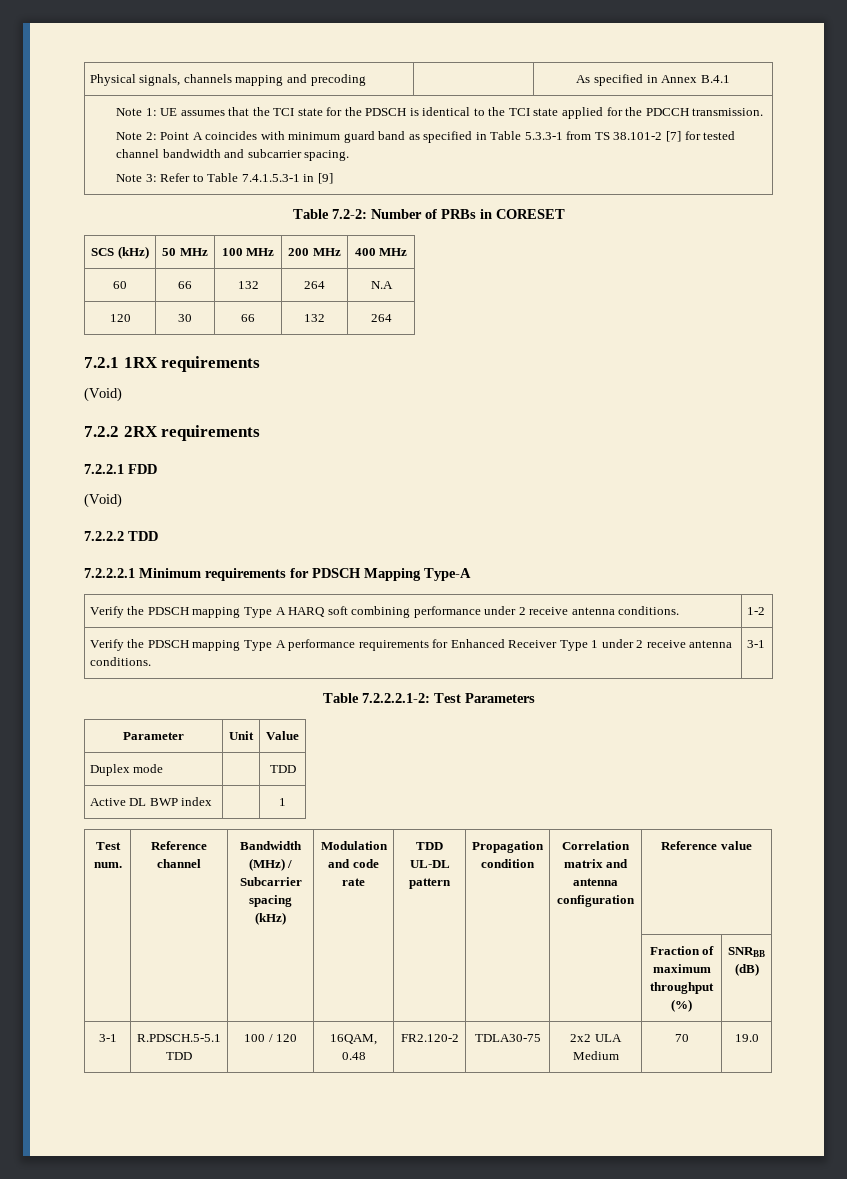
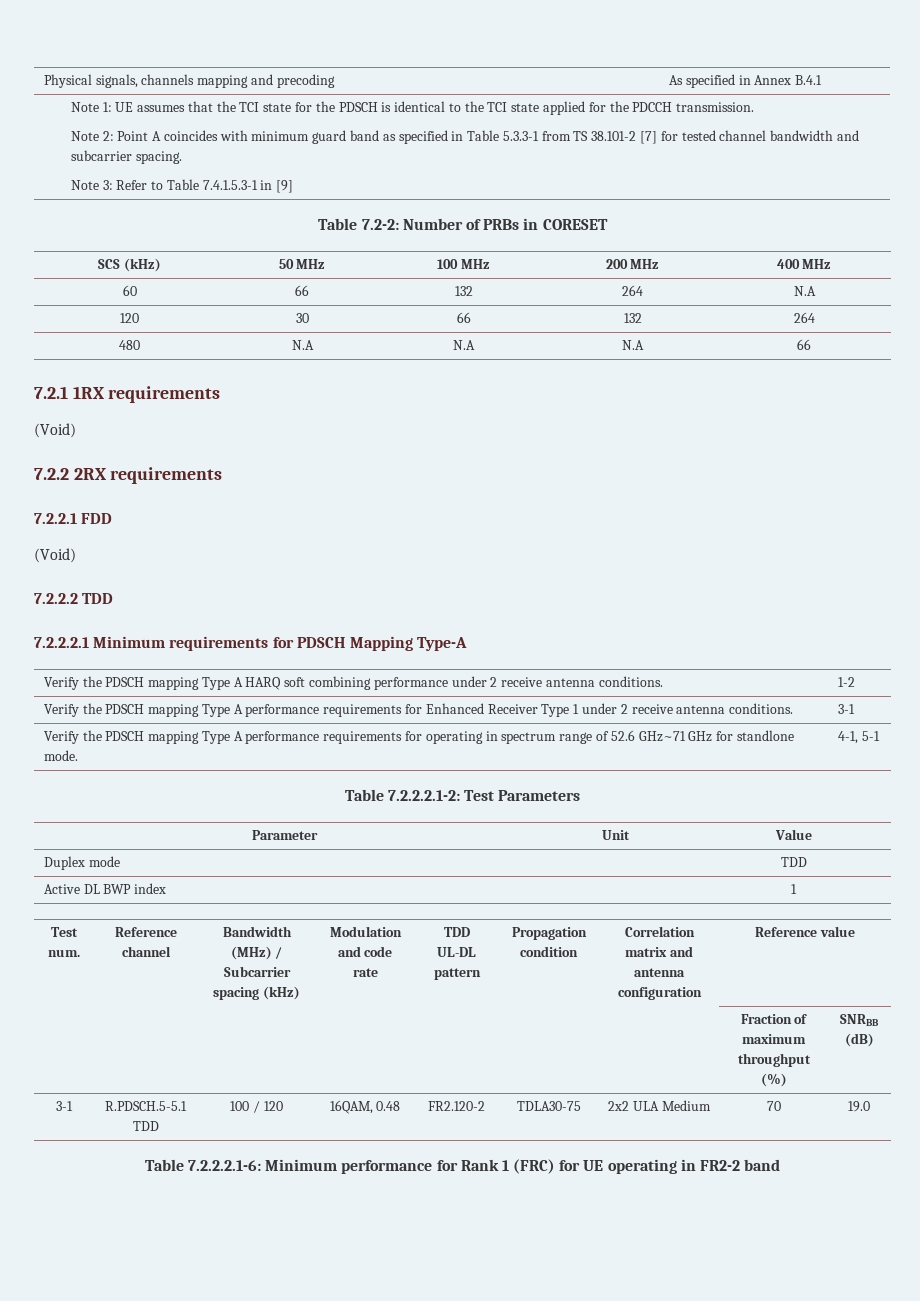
+ 480 | N.A | N.A | N.A | 66
+ Verify the PDSCH mapping Type A performance requirements for operating in spectrum range of 52.6 GHz~71 GHz for standlone mode. | 4-1, 5-1
+ Table 7.2.2.2.1-6: Minimum performance for Rank 1 (FRC) for UE operating in FR2-2 band

